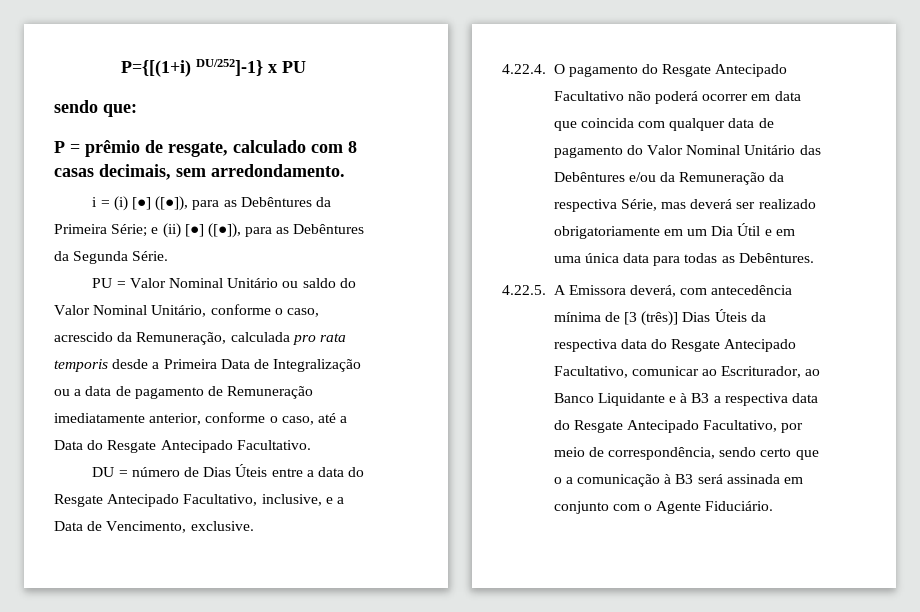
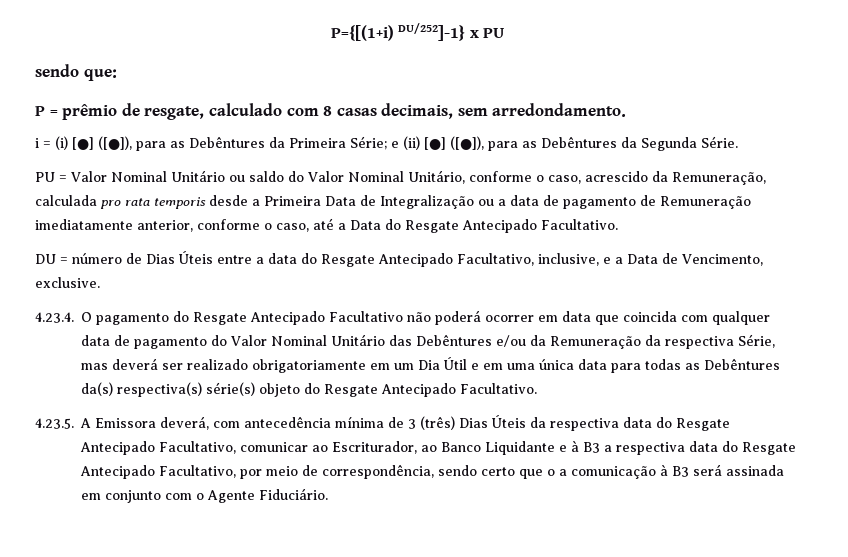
- 4.22.4. O pagamento do Resgate Antecipado Facultativo não poderá ocorrer em data que coincida com qualquer data de pagamento do Valor Nominal Unitário das Debêntures e/ou da Remuneração da respectiva Série, mas deverá ser realizado obrigatoriamente em um Dia Útil e em uma única data para todas as Debêntures.
- 4.22.5. A Emissora deverá, com antecedência mínima de [3 (três)] Dias Úteis da respectiva data do Resgate Antecipado Facultativo, comunicar ao Escriturador, ao Banco Liquidante e à B3 a respectiva data do Resgate Antecipado Facultativo, por meio de correspondência, sendo certo que o a comunicação à B3 será assinada em conjunto com o Agente Fiduciário.
+ 4.23.4. O pagamento do Resgate Antecipado Facultativo não poderá ocorrer em data que coincida com qualquer data de pagamento do Valor Nominal Unitário das Debêntures e/ou da Remuneração da respectiva Série, mas deverá ser realizado obrigatoriamente em um Dia Útil e em uma única data para todas as Debêntures da(s) respectiva(s) série(s) objeto do Resgate Antecipado Facultativo.
+ 4.23.5. A Emissora deverá, com antecedência mínima de 3 (três) Dias Úteis da respectiva data do Resgate Antecipado Facultativo, comunicar ao Escriturador, ao Banco Liquidante e à B3 a respectiva data do Resgate Antecipado Facultativo, por meio de correspondência, sendo certo que o a comunicação à B3 será assinada em conjunto com o Agente Fiduciário.

